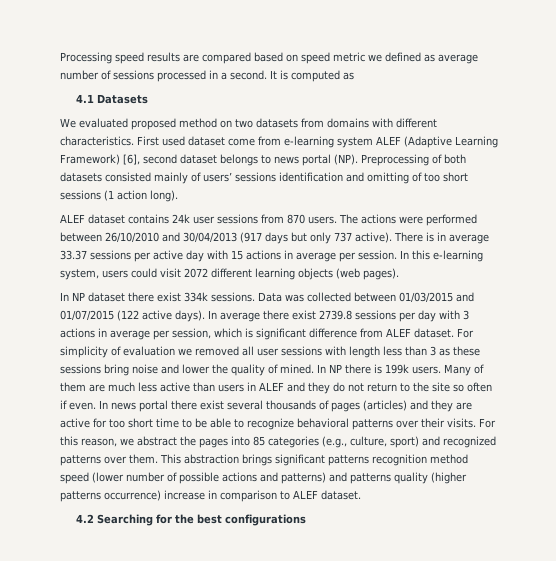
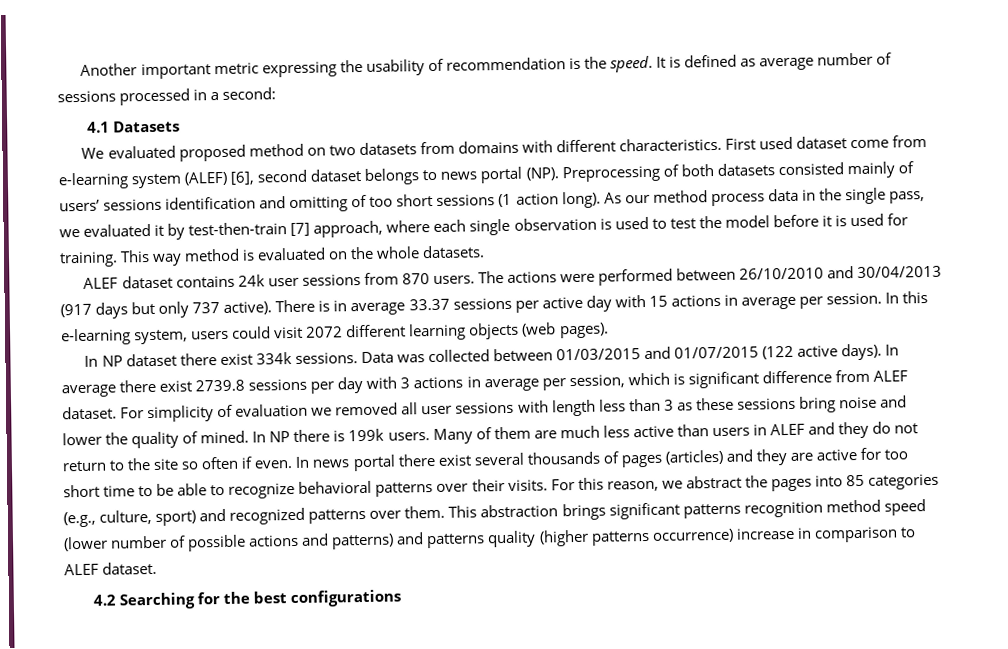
- Processing speed results are compared based on speed metric we defined as average number of sessions processed in a second. It is computed as
+ Another important metric expressing the usability of recommendation is the speed. It is defined as average number of sessions processed in a second:
- First used dataset come from e-learning system ALEF (Adaptive Learning Framework) [6], second dataset belongs to news portal (NP). Preprocessing of both datasets consisted mainly of users’ sessions identification and omitting of too short sessions (1 action long).
+ First used dataset come from e-learning system (ALEF) [6], second dataset belongs to news portal (NP). Preprocessing of both datasets consisted mainly of users’ sessions identification and omitting of too short sessions (1 action long). As our method process data in the single pass, we evaluated it by test-then-train [7] approach, where each single observation is used to test the model before it is used for training. This way method is evaluated on the whole datasets.

